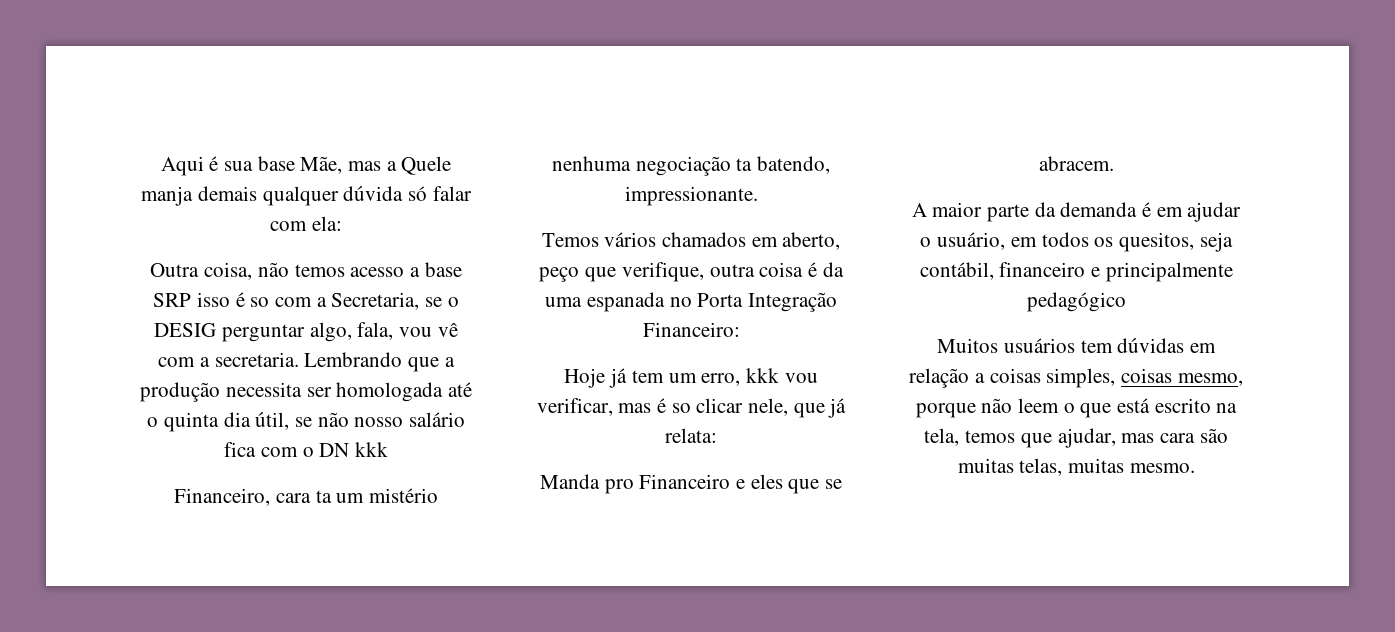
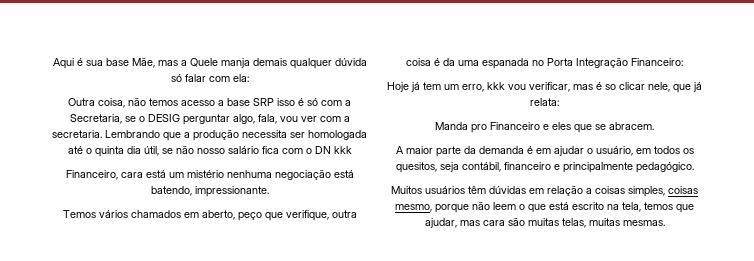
- Outra coisa, não temos acesso a base SRP isso é so com a Secretaria, se o DESIG perguntar algo, fala, vou vê com a secretaria.
+ Outra coisa, não temos acesso a base SRP isso é só com a Secretaria, se o DESIG perguntar algo, fala, vou ver com a secretaria.
- Financeiro, cara ta um mistério nenhuma negociação ta batendo, impressionante.
+ Financeiro, cara está um mistério nenhuma negociação está batendo, impressionante.
- A maior parte da demanda é em ajudar o usuário, em todos os quesitos, seja contábil, financeiro e principalmente pedagógico
+ A maior parte da demanda é em ajudar o usuário, em todos os quesitos, seja contábil, financeiro e principalmente pedagógico.
- Muitos usuários tem dúvidas em relação a coisas simples, coisas mesmo, porque não leem o que está escrito na tela, temos que ajudar, mas cara são muitas telas, muitas mesmo.
+ Muitos usuários têm dúvidas em relação a coisas simples, coisas mesmo, porque não leem o que está escrito na tela, temos que ajudar, mas cara são muitas telas, muitas mesmas.

